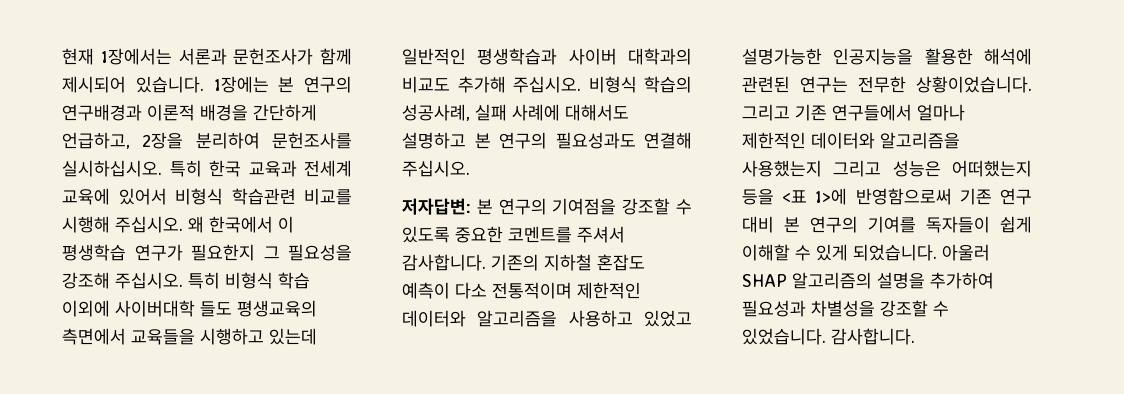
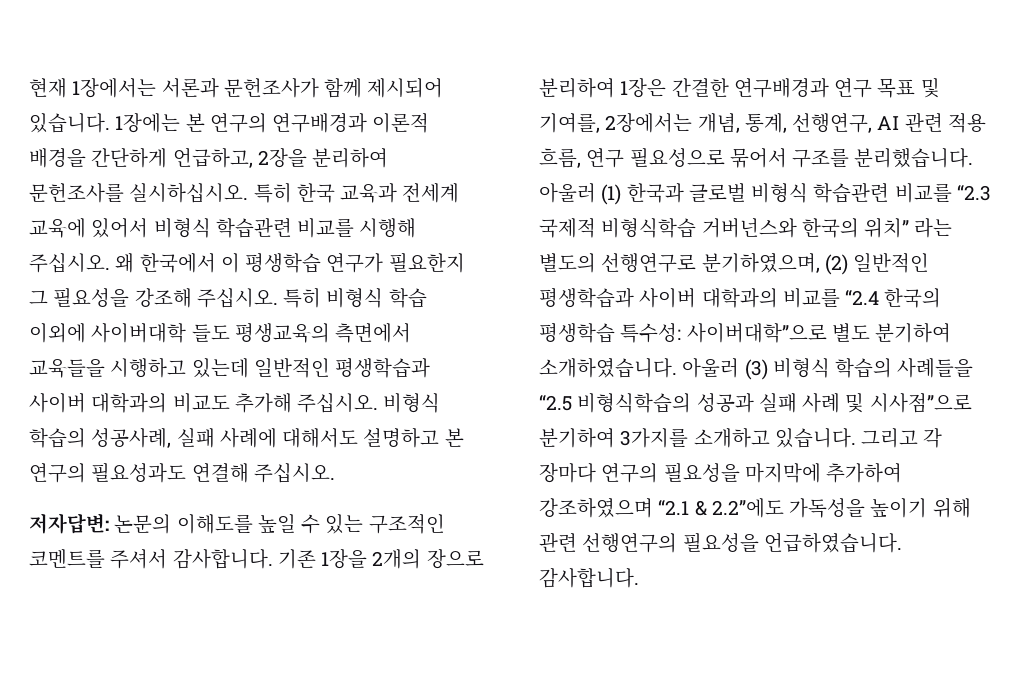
- 저자답변: 본 연구의 기여점을 강조할 수 있도록 중요한 코멘트를 주셔서 감사합니다. 기존의 지하철 혼잡도 예측이 다소 전통적이며 제한적인 데이터와 알고리즘을 사용하고 있었고 설명가능한 인공지능을 활용한 해석에 관련된 연구는 전무한 상황이었습니다. 그리고 기존 연구들에서 얼마나 제한적인 데이터와 알고리즘을 사용했는지 그리고 성능은 어떠했는지 등을 <표 1>에 반영함으로써 기존 연구 대비 본 연구의 기여를 독자들이 쉽게 이해할 수 있게 되었습니다. 아울러 SHAP 알고리즘의 설명을 추가하여 필요성과 차별성을 강조할 수 있었습니다.
+ 저자답변: 논문의 이해도를 높일 수 있는 구조적인 코멘트를 주셔서 감사합니다. 기존 1장을 2개의 장으로 분리하여 1장은 간결한 연구배경과 연구 목표 및 기여를, 2장에서는 개념, 통계, 선행연구, AI 관련 적용 흐름, 연구 필요성으로 묶어서 구조를 분리했습니다. 아울러 (1) 한국과 글로벌 비형식 학습관련 비교를 “2.3 국제적 비형식학습 거버넌스와 한국의 위치” 라는 별도의 선행연구로 분기하였으며, (2) 일반적인 평생학습과 사이버 대학과의 비교를 “2.4 한국의 평생학습 특수성: 사이버대학”으로 별도 분기하여 소개하였습니다. 아울러 (3) 비형식 학습의 사례들을 “2.5 비형식학습의 성공과 실패 사례 및 시사점”으로 분기하여 3가지를 소개하고 있습니다. 그리고 각 장마다 연구의 필요성을 마지막에 추가하여 강조하였으며 “2.1 & 2.2”에도 가독성을 높이기 위해 관련 선행연구의 필요성을 언급하였습니다.

